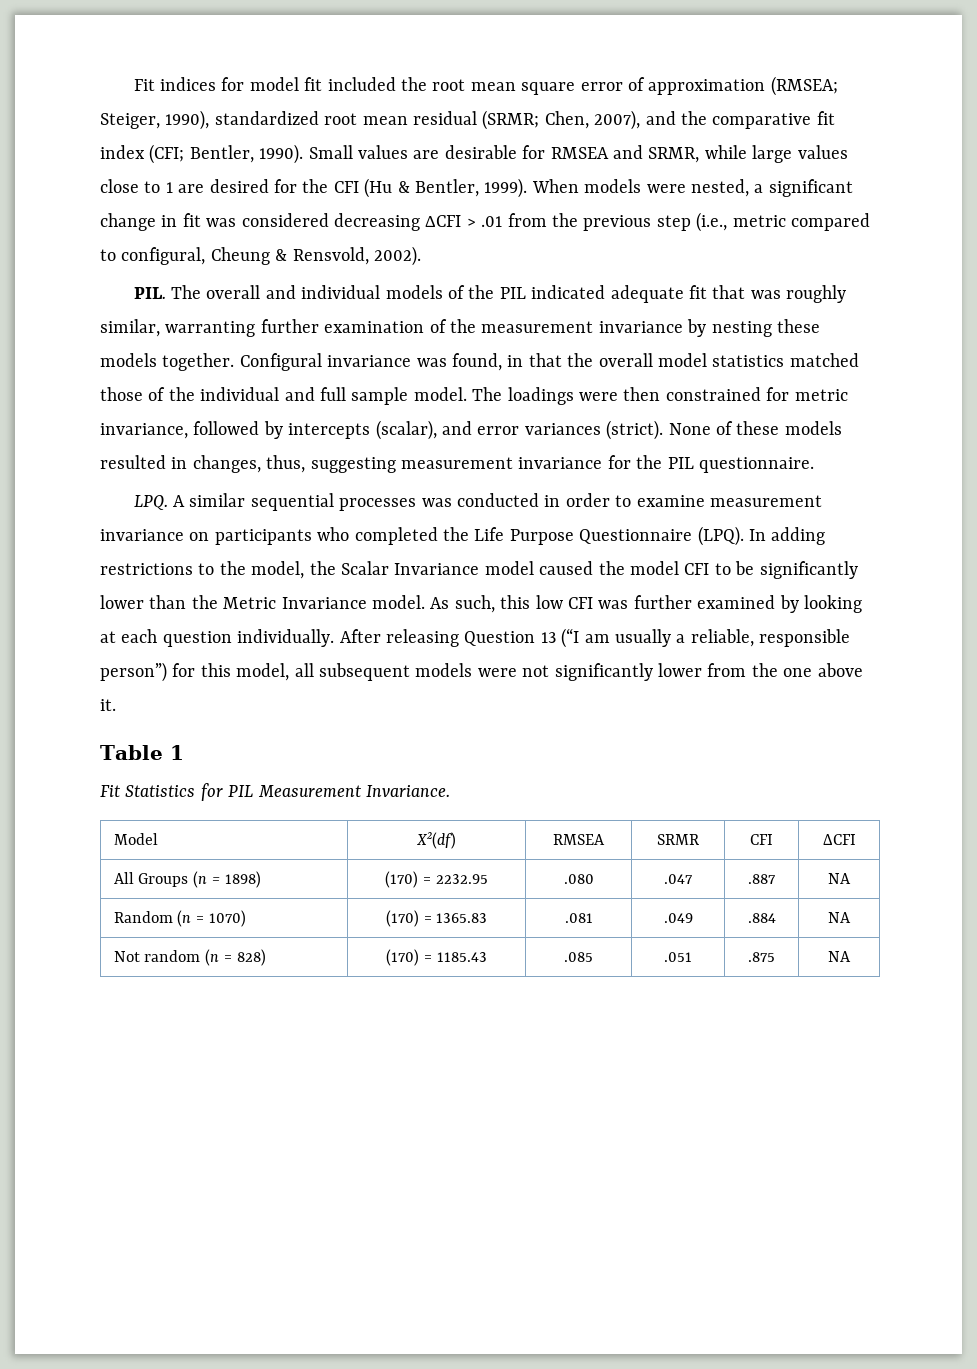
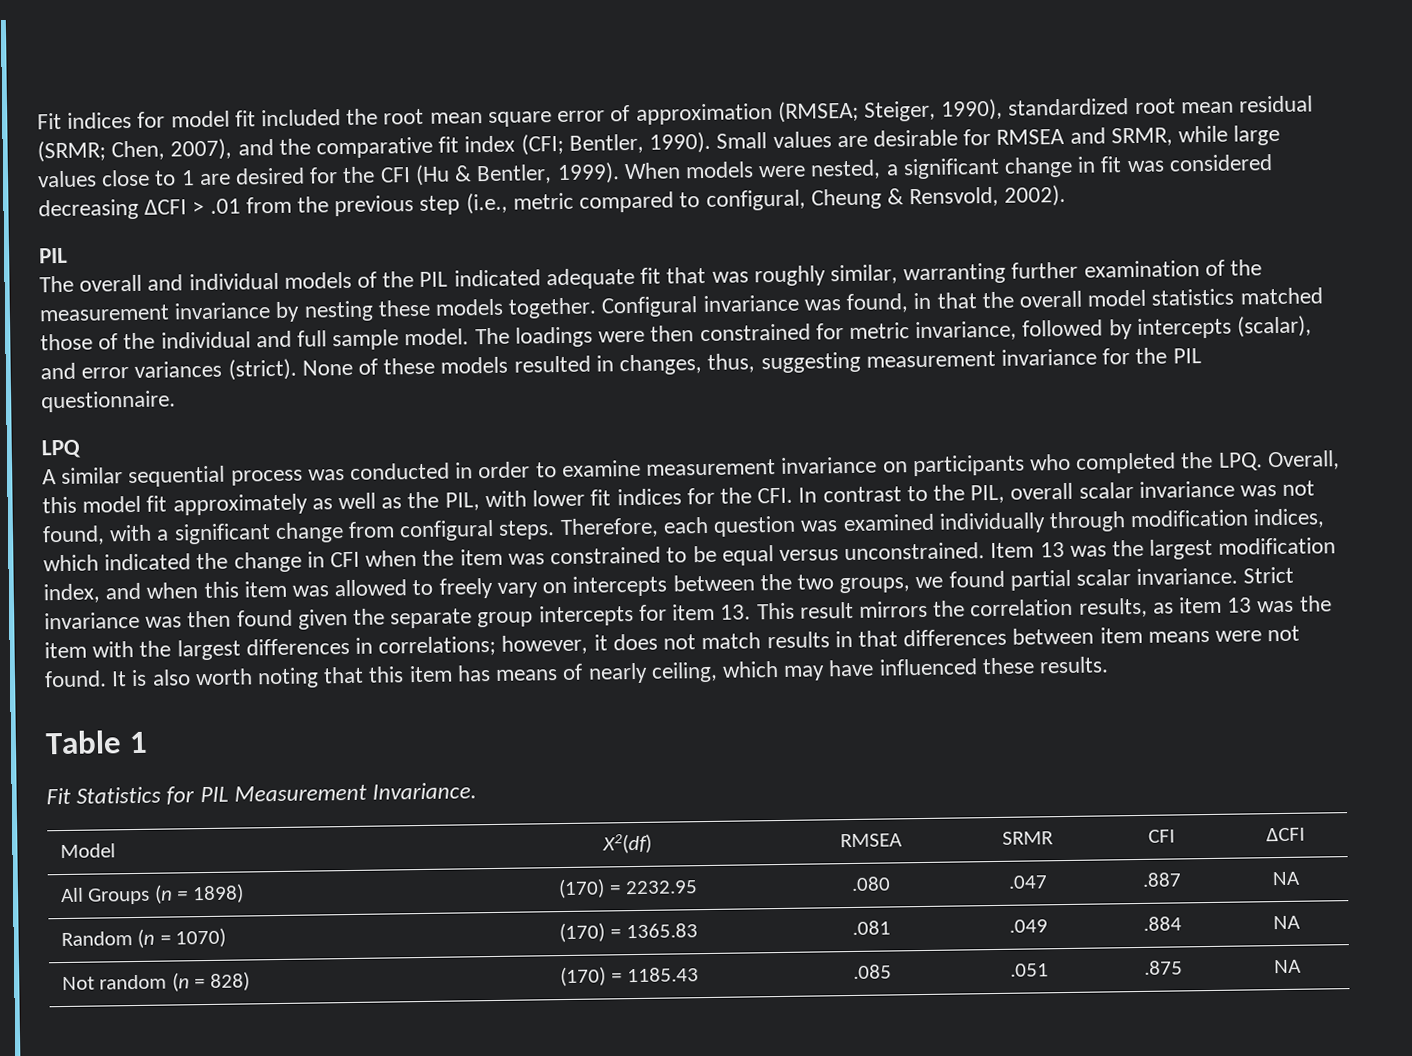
  When models were nested, a significant change in fit was considered decreasing ΔCFI > .01 from the previous step (i.e., metric compared to configural, Cheung & Rensvold, 2002).
- PIL. The overall and individual models of the PIL indicated adequate fit that was roughly similar, warranting further examination of the measurement invariance by nesting these models together.
+ PIL
+ The overall and individual models of the PIL indicated adequate fit that was roughly similar, warranting further examination of the measurement invariance by nesting these models together.
- LPQ. A similar sequential processes was conducted in order to examine measurement invariance on participants who completed the Life Purpose Questionnaire (LPQ). In adding restrictions to the model, the Scalar Invariance model caused the model CFI to be significantly lower than the Metric Invariance model. As such, this low CFI was further examined by looking at each question individually. After releasing Question 13 (“I am usually a reliable, responsible person”) for this model, all subsequent models were not significantly lower from the one above it.
+ LPQ
+ A similar sequential process was conducted in order to examine measurement invariance on participants who completed the LPQ. Overall, this model fit approximately as well as the PIL, with lower fit indices for the CFI. In contrast to the PIL, overall scalar invariance was not found, with a significant change from configural steps. Therefore, each question was examined individually through modification indices, which indicated the change in CFI when the item was constrained to be equal versus unconstrained. Item 13 was the largest modification index, and when this item was allowed to freely vary on intercepts between the two groups, we found partial scalar invariance. Strict invariance was then found given the separate group intercepts for item 13. This result mirrors the correlation results, as item 13 was the item with the largest differences in correlations; however, it does not match results in that differences between item means were not found. It is also worth noting that this item has means of nearly ceiling, which may have influenced these results.

